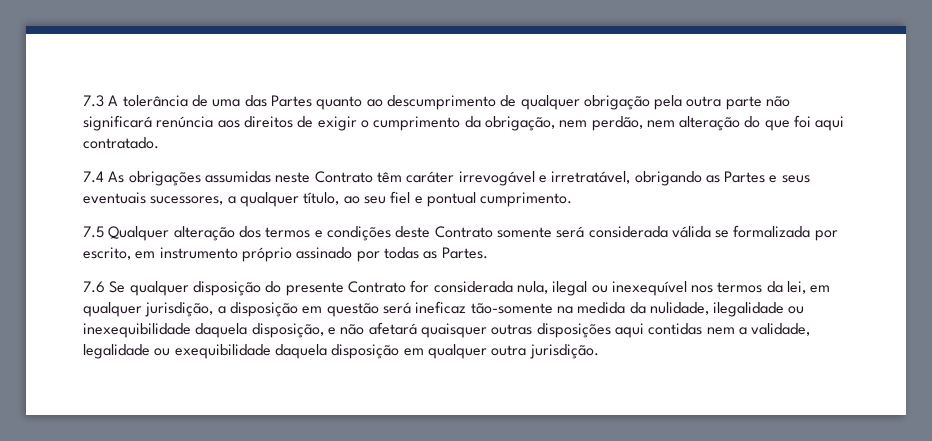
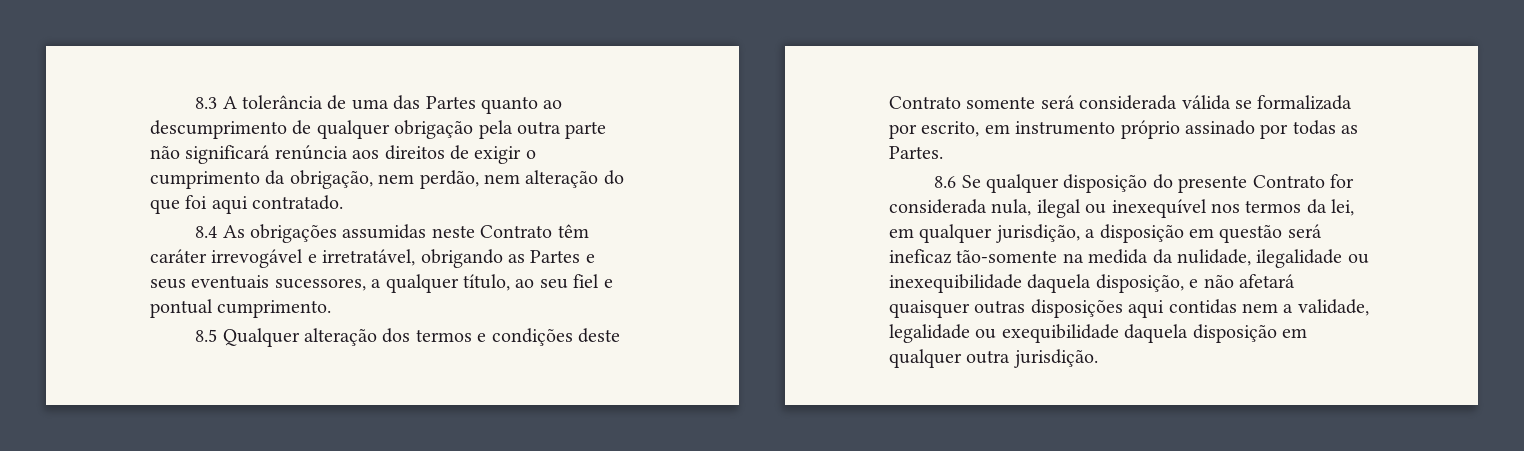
- 7.3 A tolerância de uma das Partes quanto ao descumprimento de qualquer obrigação pela outra parte não significará renúncia aos direitos de exigir o cumprimento da obrigação, nem perdão, nem alteração do que foi aqui contratado.
+ 8.3 A tolerância de uma das Partes quanto ao descumprimento de qualquer obrigação pela outra parte não significará renúncia aos direitos de exigir o cumprimento da obrigação, nem perdão, nem alteração do que foi aqui contratado.
- 7.4 As obrigações assumidas neste Contrato têm caráter irrevogável e irretratável, obrigando as Partes e seus eventuais sucessores, a qualquer título, ao seu fiel e pontual cumprimento.
+ 8.4 As obrigações assumidas neste Contrato têm caráter irrevogável e irretratável, obrigando as Partes e seus eventuais sucessores, a qualquer título, ao seu fiel e pontual cumprimento.
- 7.5 Qualquer alteração dos termos e condições deste Contrato somente será considerada válida se formalizada por escrito, em instrumento próprio assinado por todas as Partes.
+ 8.5 Qualquer alteração dos termos e condições deste Contrato somente será considerada válida se formalizada por escrito, em instrumento próprio assinado por todas as Partes.
- 7.6 Se qualquer disposição do presente Contrato for considerada nula, ilegal ou inexequível nos termos da lei, em qualquer jurisdição, a disposição em questão será ineficaz tão-somente na medida da nulidade, ilegalidade ou inexequibilidade daquela disposição, e não afetará quaisquer outras disposições aqui contidas nem a validade, legalidade ou exequibilidade daquela disposição em qualquer outra jurisdição.
+ 8.6 Se qualquer disposição do presente Contrato for considerada nula, ilegal ou inexequível nos termos da lei, em qualquer jurisdição, a disposição em questão será ineficaz tão-somente na medida da nulidade, ilegalidade ou inexequibilidade daquela disposição, e não afetará quaisquer outras disposições aqui contidas nem a validade, legalidade ou exequibilidade daquela disposição em qualquer outra jurisdição.

